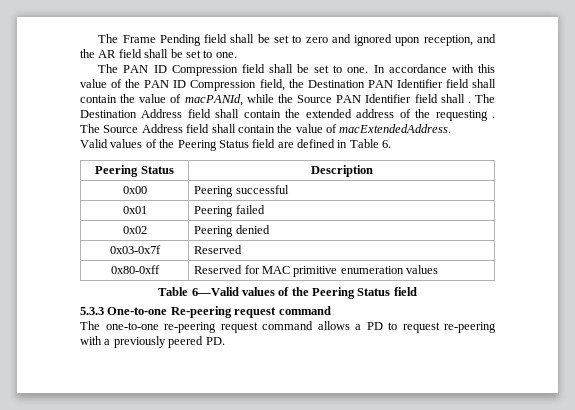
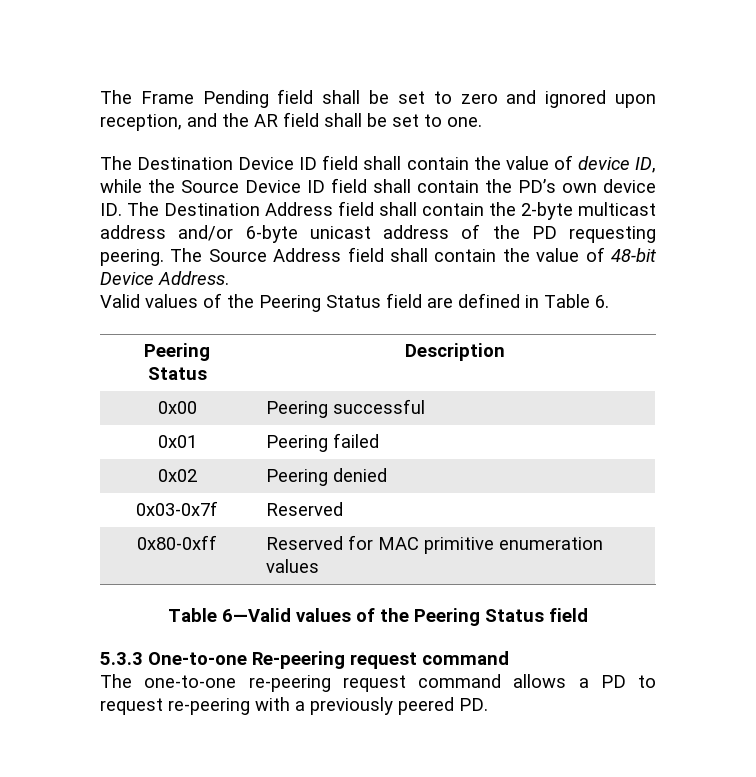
- The PAN ID Compression field shall be set to one. In accordance with this value of the PAN ID Compression field, the Destination PAN Identifier field shall contain the value of macPANId, while the Source PAN Identifier field shall . The Destination Address field shall contain the extended address of the requesting .
+ The Destination Device ID field shall contain the value of device ID, while the Source Device ID field shall contain the PD’s own device ID. The Destination Address field shall contain the 2-byte multicast address and/or 6-byte unicast address of the PD requesting peering.
- The Source Address field shall contain the value of macExtendedAddress.
+ The Source Address field shall contain the value of 48-bit Device Address.

